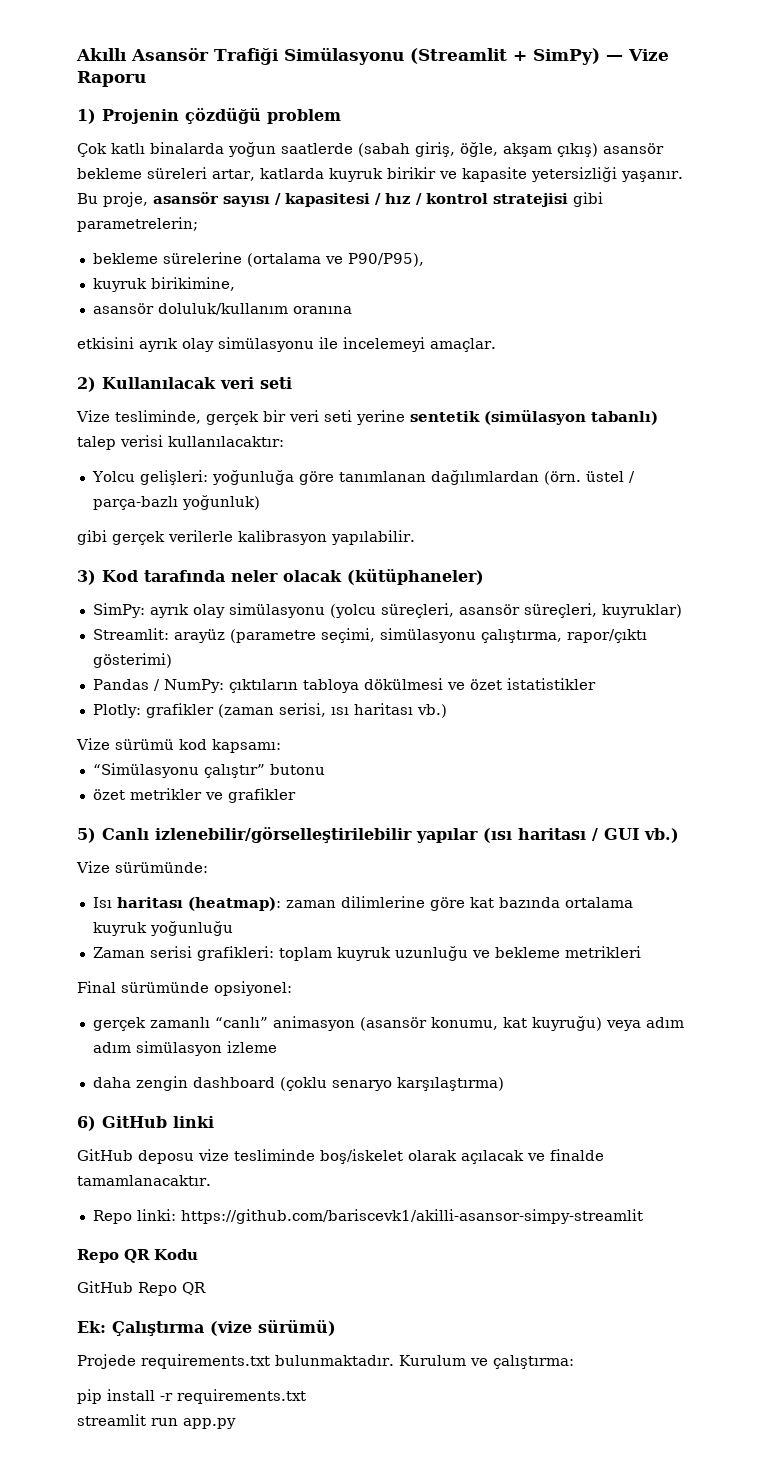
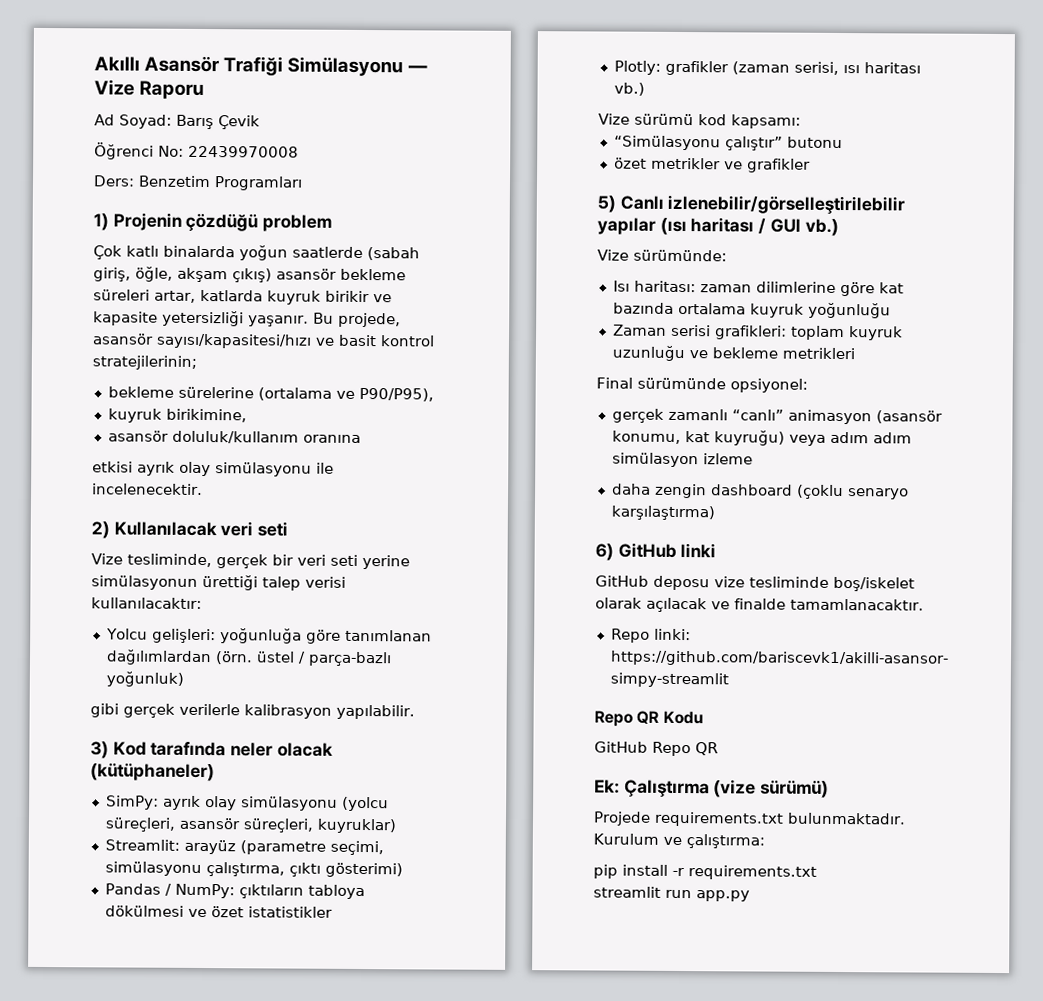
- Akıllı Asansör Trafiği Simülasyonu (Streamlit + SimPy) — Vize Raporu
+ Akıllı Asansör Trafiği Simülasyonu — Vize Raporu
+ Ad Soyad: Barış Çevik
+ Öğrenci No: 22439970008
+ Ders: Benzetim Programları
- Bu proje, asansör sayısı / kapasitesi / hız / kontrol stratejisi gibi parametrelerin;
+ Bu projede, asansör sayısı/kapasitesi/hızı ve basit kontrol stratejilerinin;
- etkisini ayrık olay simülasyonu ile incelemeyi amaçlar.
+ etkisi ayrık olay simülasyonu ile incelenecektir.
- Vize tesliminde, gerçek bir veri seti yerine sentetik (simülasyon tabanlı) talep verisi kullanılacaktır:
+ Vize tesliminde, gerçek bir veri seti yerine simülasyonun ürettiği talep verisi kullanılacaktır:
- Streamlit: arayüz (parametre seçimi, simülasyonu çalıştırma, rapor/çıktı gösterimi)
+ Streamlit: arayüz (parametre seçimi, simülasyonu çalıştırma, çıktı gösterimi)
- Isı haritası (heatmap): zaman dilimlerine göre kat bazında ortalama kuyruk yoğunluğu
+ Isı haritası: zaman dilimlerine göre kat bazında ortalama kuyruk yoğunluğu

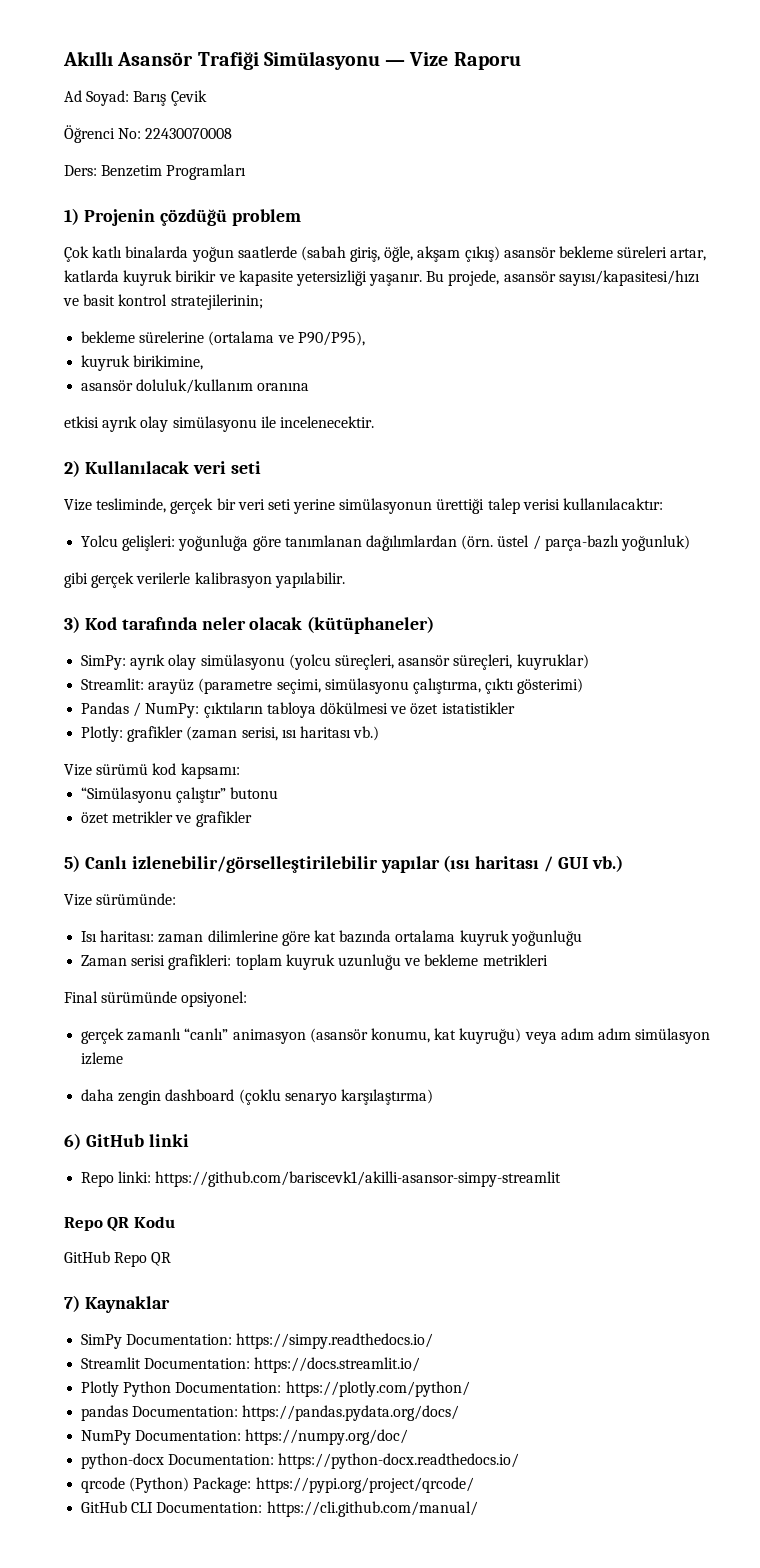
- Öğrenci No: 22439970008
+ Öğrenci No: 22430070008
- GitHub deposu vize tesliminde boş/iskelet olarak açılacak ve finalde tamamlanacaktır.
- Ek: Çalıştırma (vize sürümü)
- Projede requirements.txt bulunmaktadır. Kurulum ve çalıştırma:
- pip install -r requirements.txt
- streamlit run app.py
+ 7) Kaynaklar
+ SimPy Documentation: https://simpy.readthedocs.io/
+ Streamlit Documentation: https://docs.streamlit.io/
+ Plotly Python Documentation: https://plotly.com/python/
+ pandas Documentation: https://pandas.pydata.org/docs/
+ NumPy Documentation: https://numpy.org/doc/
+ python-docx Documentation: https://python-docx.readthedocs.io/
+ qrcode (Python) Package: https://pypi.org/project/qrcode/
+ GitHub CLI Documentation: https://cli.github.com/manual/

